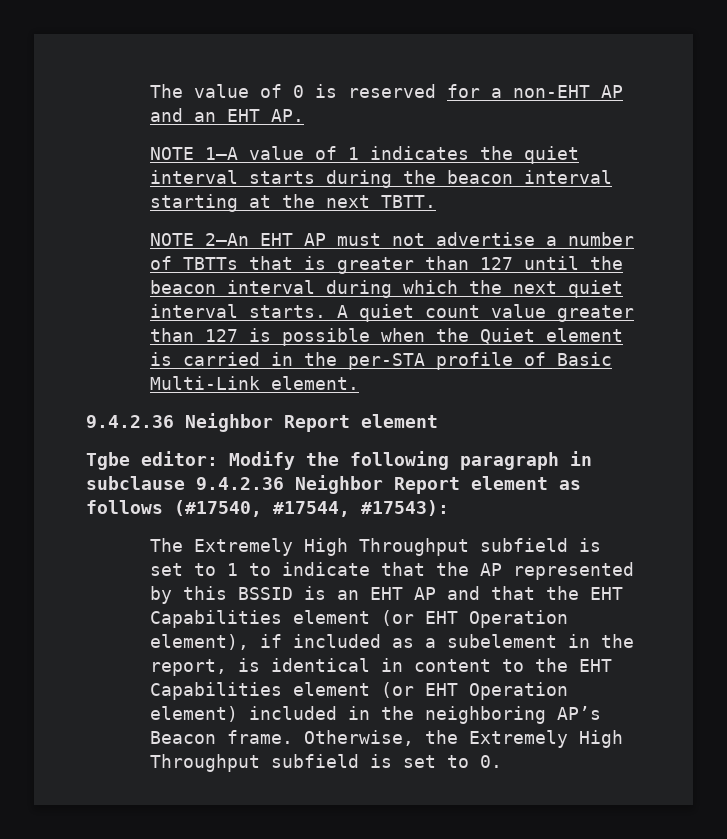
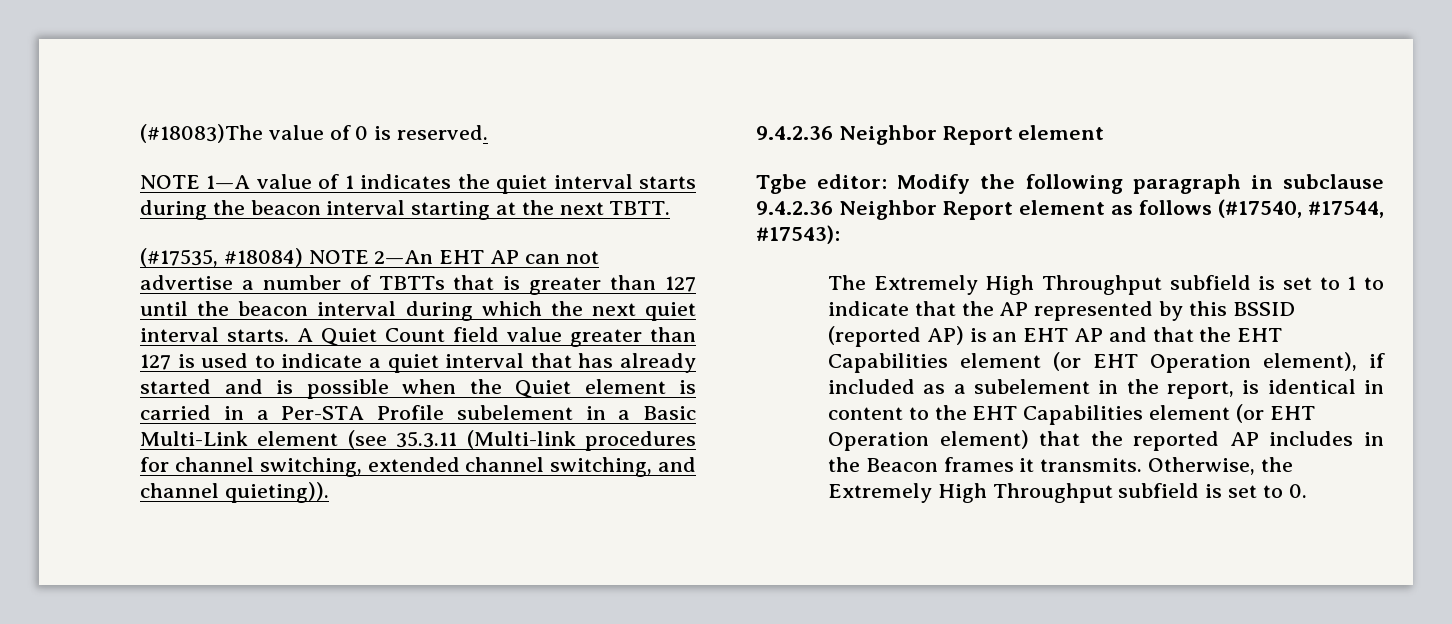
- The value of 0 is reserved for a non-EHT AP and an EHT AP.
+ (#18083)The value of 0 is reserved.
- NOTE 2—An EHT AP must not advertise a number of TBTTs that is greater than 127 until the beacon interval during which the next quiet interval starts.
+ (#17535, #18084) NOTE 2—An EHT AP can not advertise a number of TBTTs that is greater than 127 until the beacon interval during which the next quiet interval starts.
- A quiet count value greater than 127 is possible when the Quiet element is carried in the per-STA profile of Basic Multi-Link element.
+ A Quiet Count field value greater than 127 is used to indicate a quiet interval that has already started and is possible when the Quiet element is carried in a Per-STA Profile subelement in a Basic Multi-Link element (see 35.3.11 (Multi-link procedures for channel switching, extended channel switching, and channel quieting)).
- The Extremely High Throughput subfield is set to 1 to indicate that the AP represented by this BSSID is an EHT AP and that the EHT Capabilities element (or EHT Operation element), if included as a subelement in the report, is identical in content to the EHT Capabilities element (or EHT Operation element) included in the neighboring AP’s Beacon frame.
+ The Extremely High Throughput subfield is set to 1 to indicate that the AP represented by this BSSID (reported AP) is an EHT AP and that the EHT Capabilities element (or EHT Operation element), if included as a subelement in the report, is identical in content to the EHT Capabilities element (or EHT Operation element) that the reported AP includes in the Beacon frames it transmits.

